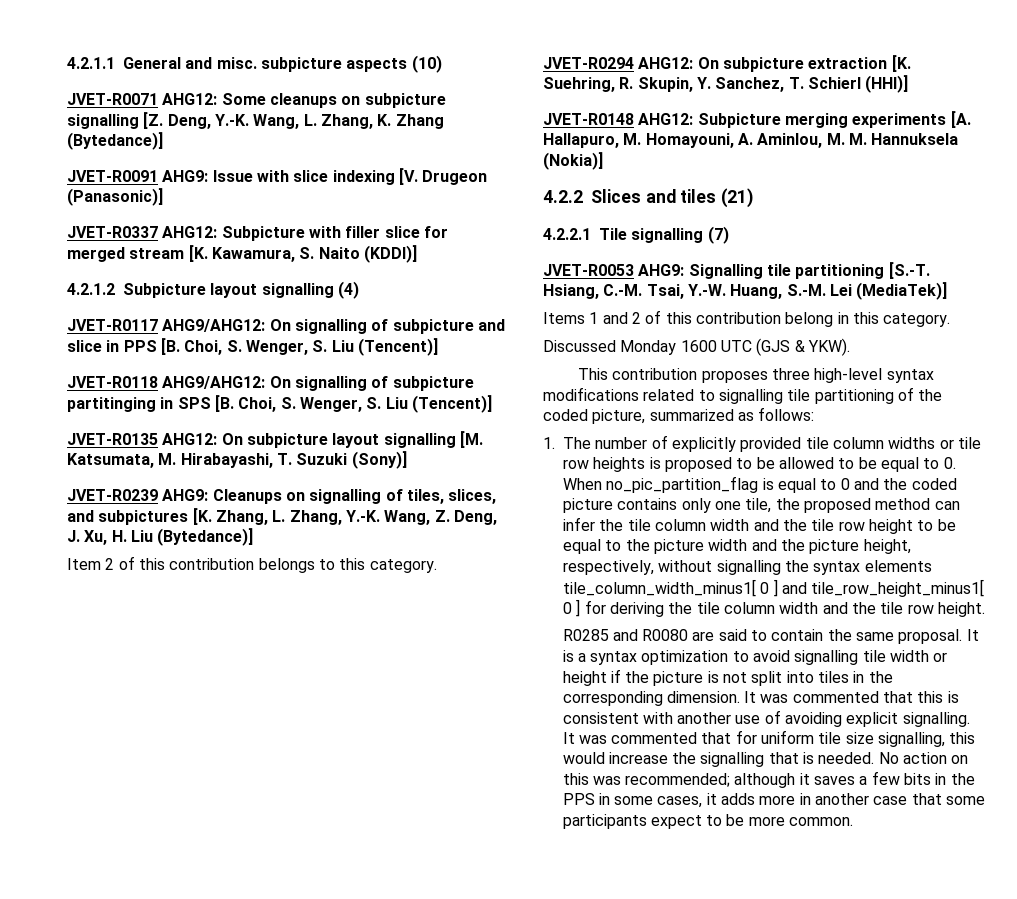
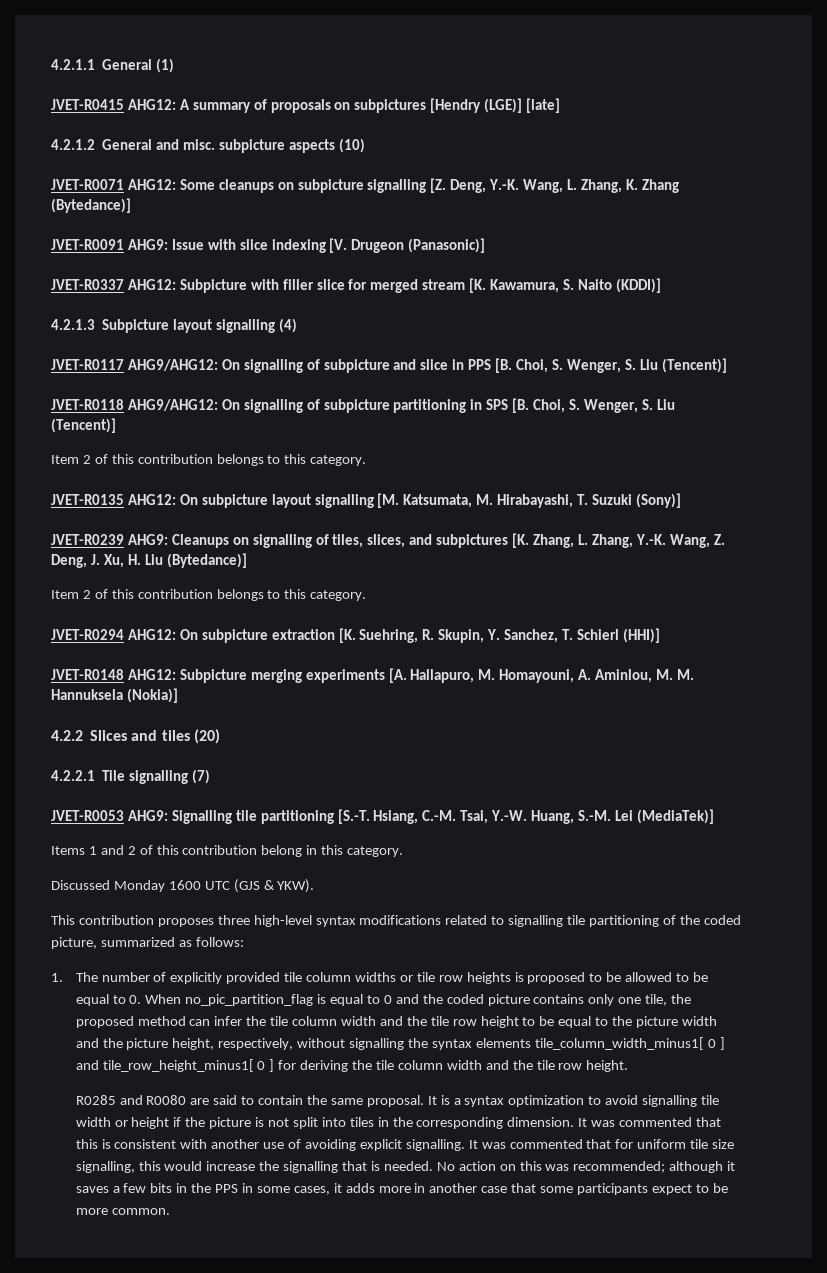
- 4.2.1.1 General and misc. subpicture aspects (10)
+ 4.2.1.1 General (1)
+ JVET-R0415 AHG12: A summary of proposals on subpictures [Hendry (LGE)] [late]
+ 4.2.1.2 General and misc. subpicture aspects (10)
- 4.2.1.2 Subpicture layout signalling (4)
+ 4.2.1.3 Subpicture layout signalling (4)
- JVET-R0118 AHG9/AHG12: On signalling of subpicture partitinging in SPS [B. Choi, S. Wenger, S. Liu (Tencent)]
+ JVET-R0118 AHG9/AHG12: On signalling of subpicture partitioning in SPS [B. Choi, S. Wenger, S. Liu (Tencent)]
+ Item 2 of this contribution belongs to this category.
- 4.2.2 Slices and tiles (21)
+ 4.2.2 Slices and tiles (20)

